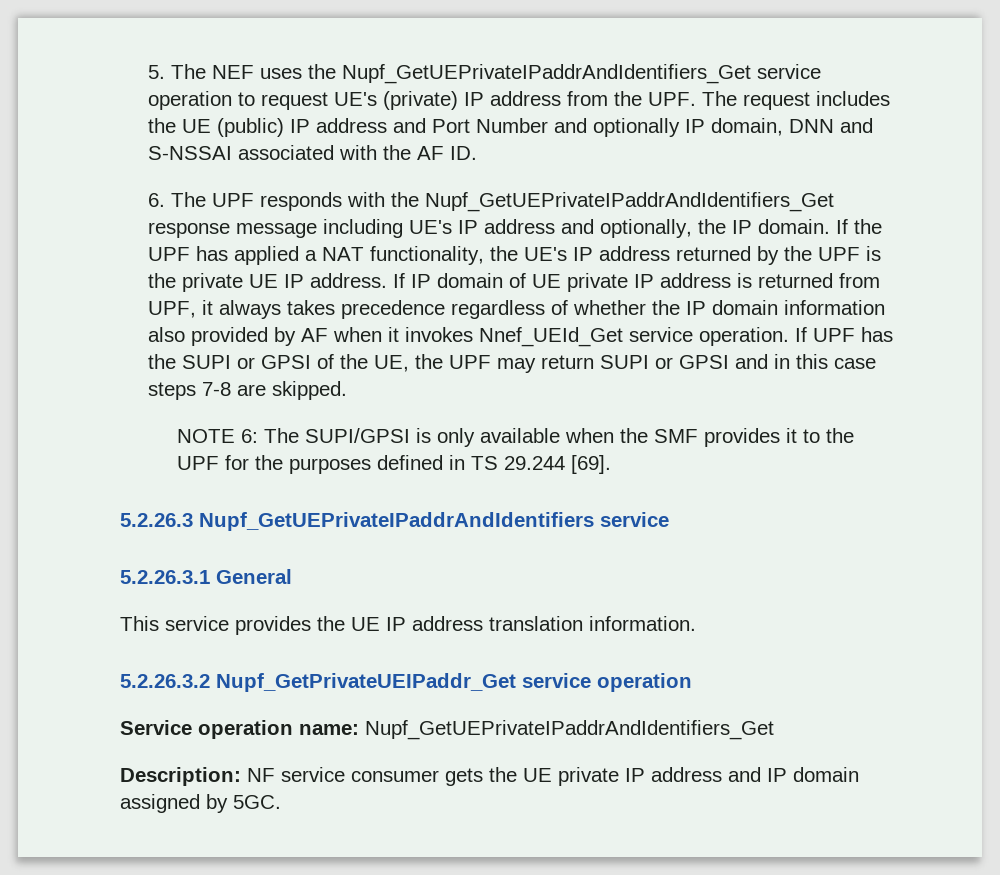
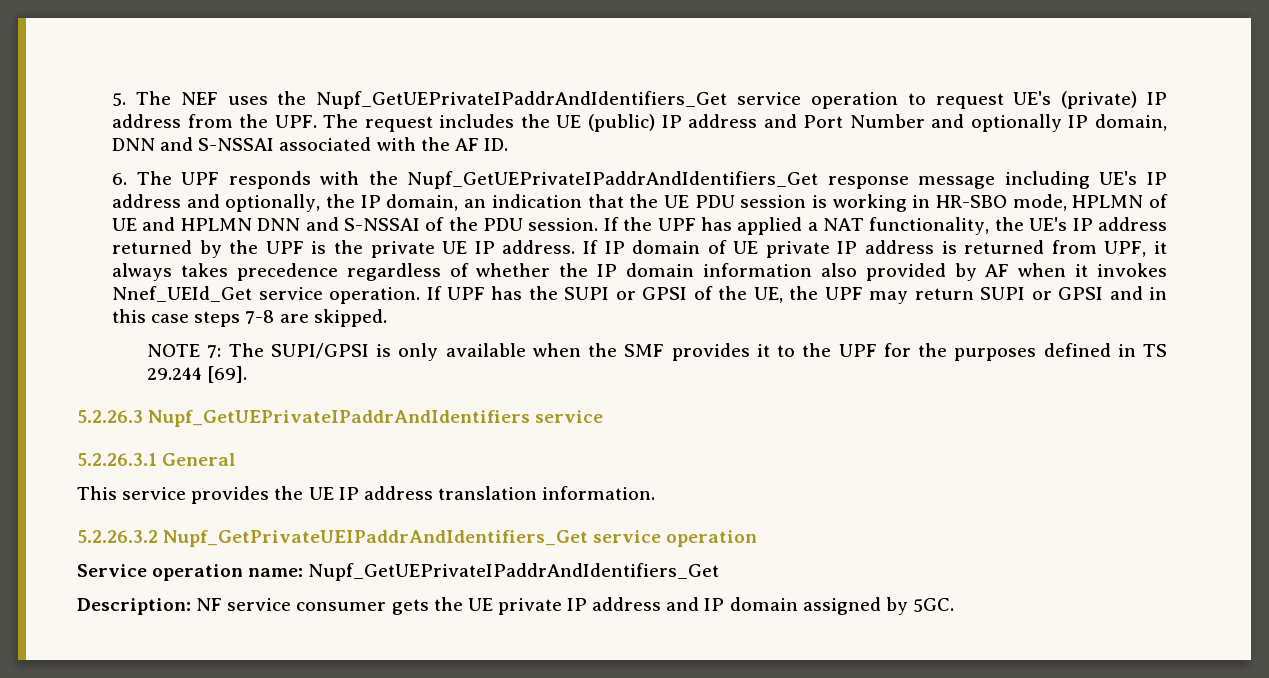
- 6. The UPF responds with the Nupf_GetUEPrivateIPaddrAndIdentifiers_Get response message including UE's IP address and optionally, the IP domain.
+ 6. The UPF responds with the Nupf_GetUEPrivateIPaddrAndIdentifiers_Get response message including UE's IP address and optionally, the IP domain, an indication that the UE PDU session is working in HR-SBO mode, HPLMN of UE and HPLMN DNN and S-NSSAI of the PDU session.
- NOTE 6: The SUPI/GPSI is only available when the SMF provides it to the UPF for the purposes defined in TS 29.244 [69].
+ NOTE 7: The SUPI/GPSI is only available when the SMF provides it to the UPF for the purposes defined in TS 29.244 [69].
- 5.2.26.3.2 Nupf_GetPrivateUEIPaddr_Get service operation
+ 5.2.26.3.2 Nupf_GetPrivateUEIPaddrAndIdentifiers_Get service operation

